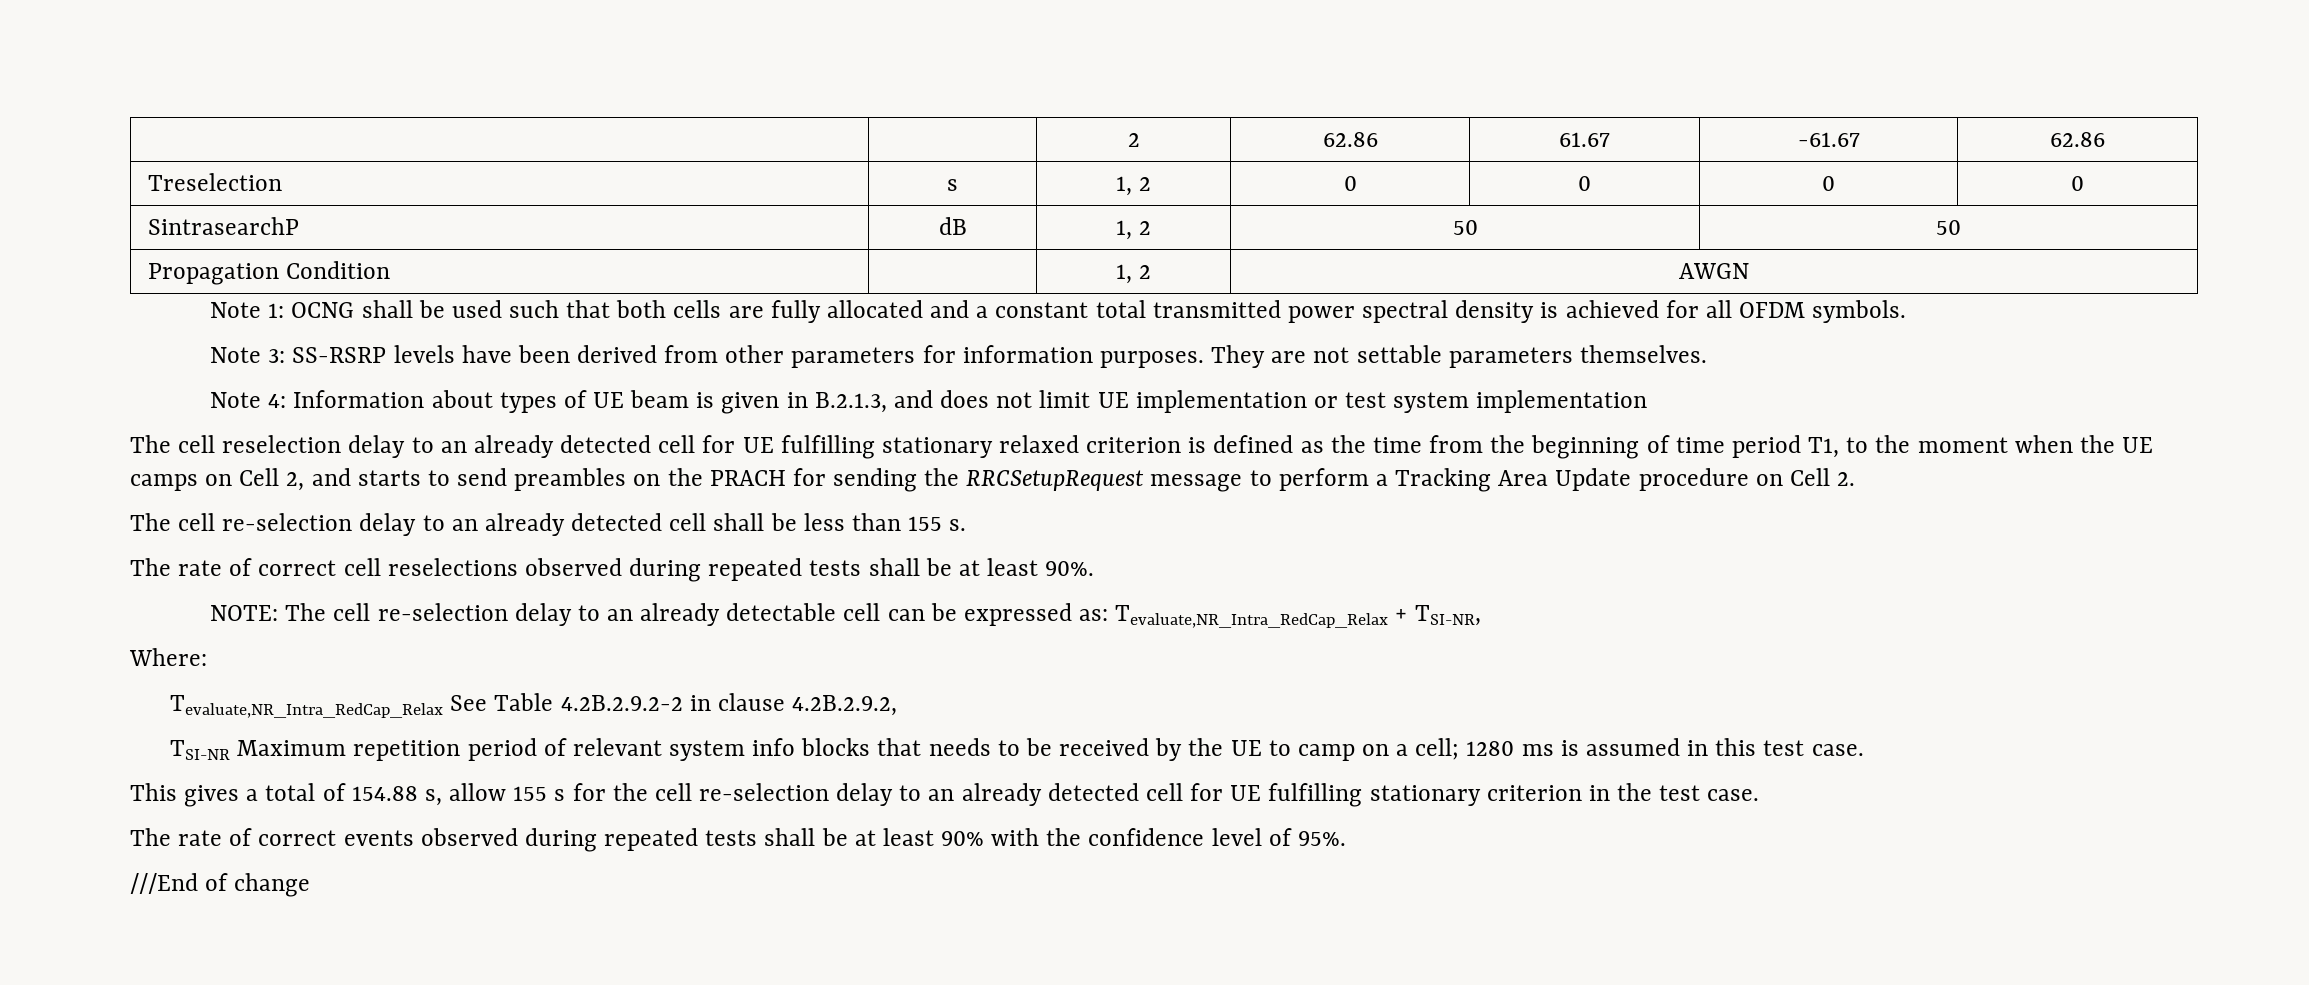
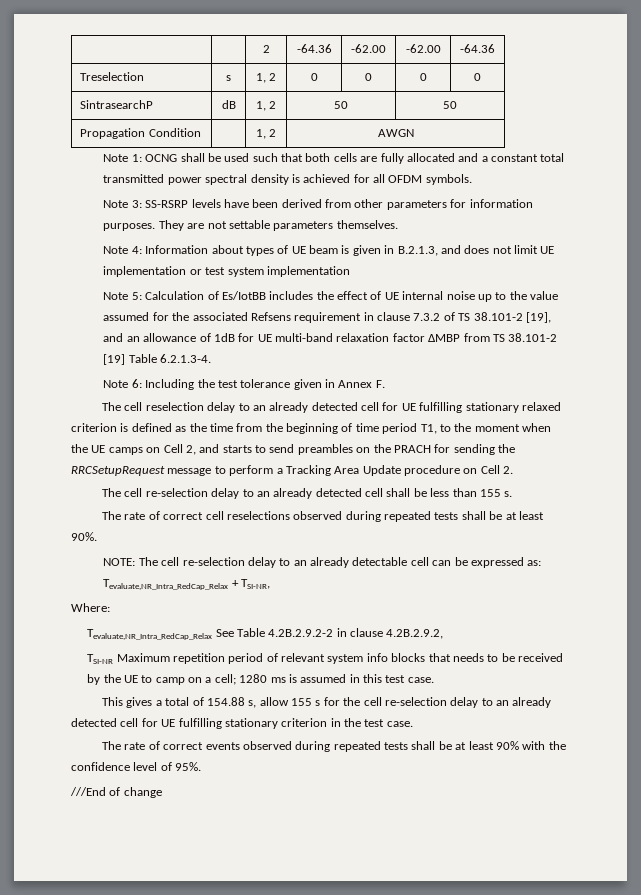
- | | 2 | 62.86 | 61.67 | -61.67 | 62.86
+ | | 2 | -64.36 | -62.00 | -62.00 | -64.36
+ Note 5: Calculation of Es/IotBB includes the effect of UE internal noise up to the value assumed for the associated Refsens requirement in clause 7.3.2 of TS 38.101-2 [19], and an allowance of 1dB for UE multi-band relaxation factor ΔMBP from TS 38.101-2 [19] Table 6.2.1.3-4.
+ Note 6: Including the test tolerance given in Annex F.

